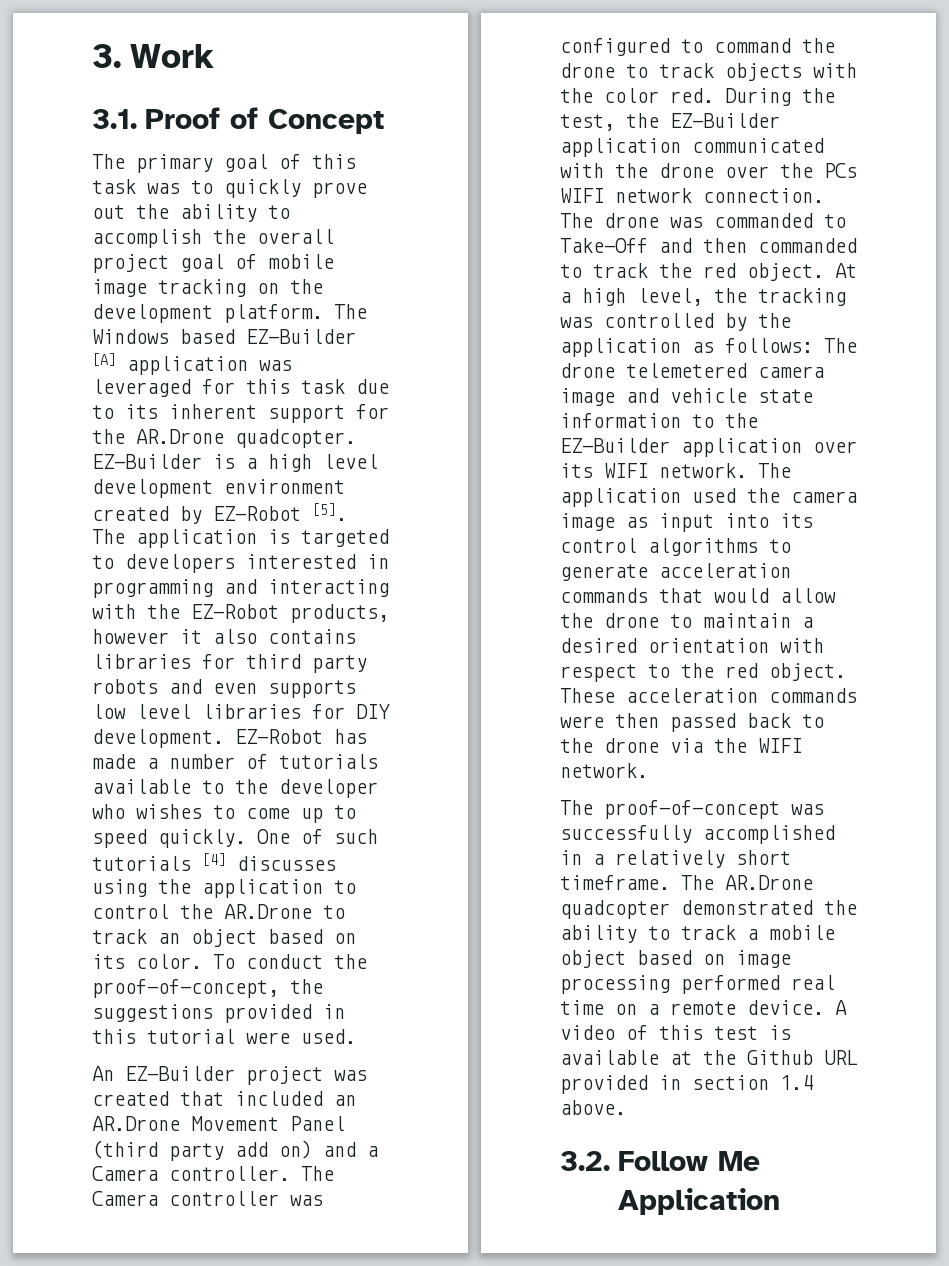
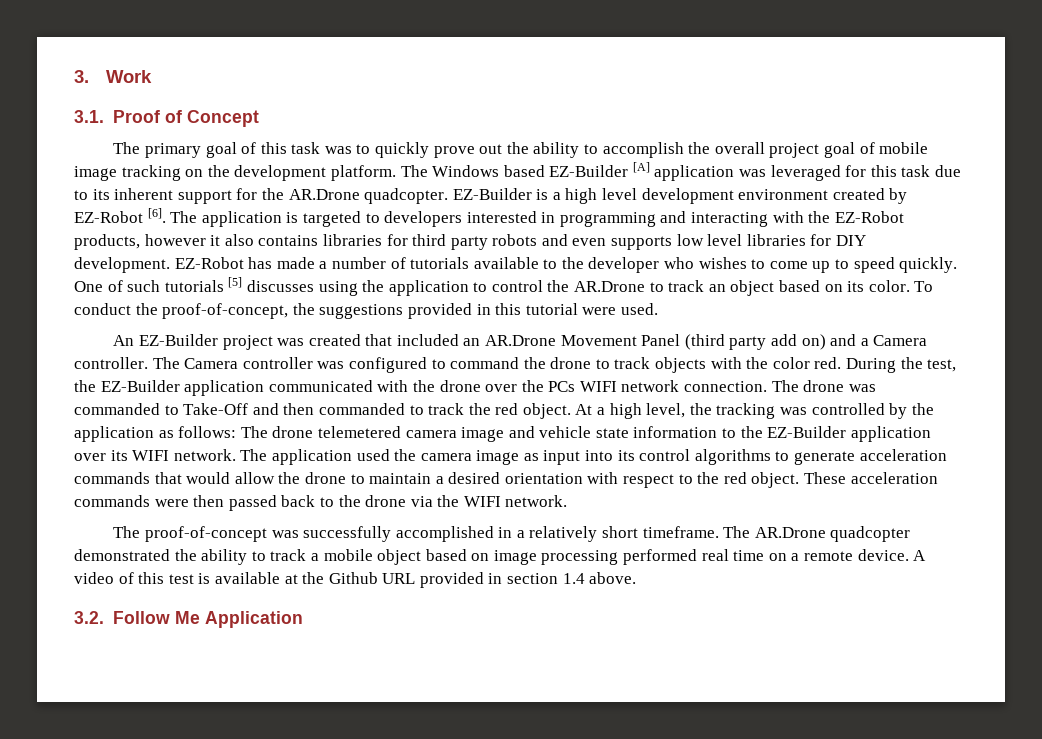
- EZ-Builder is a high level development environment created by EZ-Robot [5].
+ EZ-Builder is a high level development environment created by EZ-Robot [6].
- One of such tutorials [4] discusses using the application to control the AR.Drone to track an object based on its color.
+ One of such tutorials [5] discusses using the application to control the AR.Drone to track an object based on its color.

